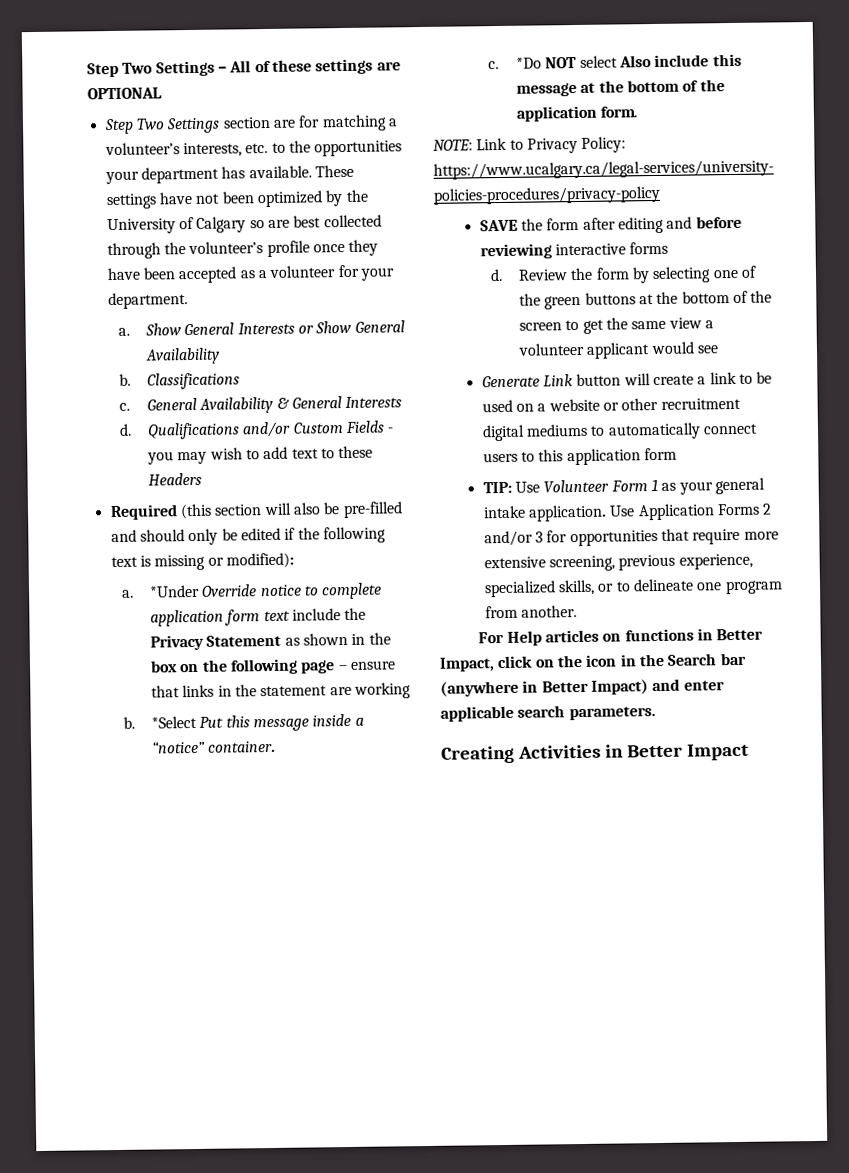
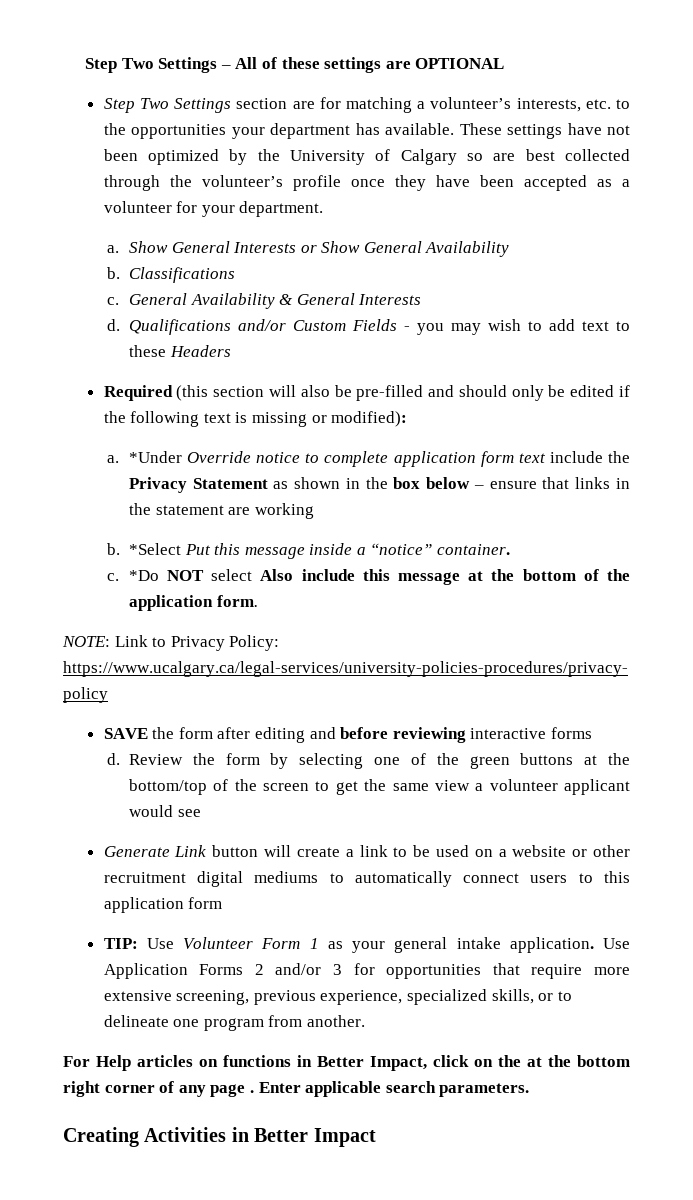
- *Under Override notice to complete application form text include the Privacy Statement as shown in the box on the following page – ensure that links in the statement are working
+ *Under Override notice to complete application form text include the Privacy Statement as shown in the box below – ensure that links in the statement are working
- Review the form by selecting one of the green buttons at the bottom of the screen to get the same view a volunteer applicant would see
+ Review the form by selecting one of the green buttons at the bottom/top of the screen to get the same view a volunteer applicant would see
- For Help articles on functions in Better Impact, click on the icon in the Search bar (anywhere in Better Impact) and enter applicable search parameters.
+ For Help articles on functions in Better Impact, click on the at the bottom right corner of any page . Enter applicable search parameters.

